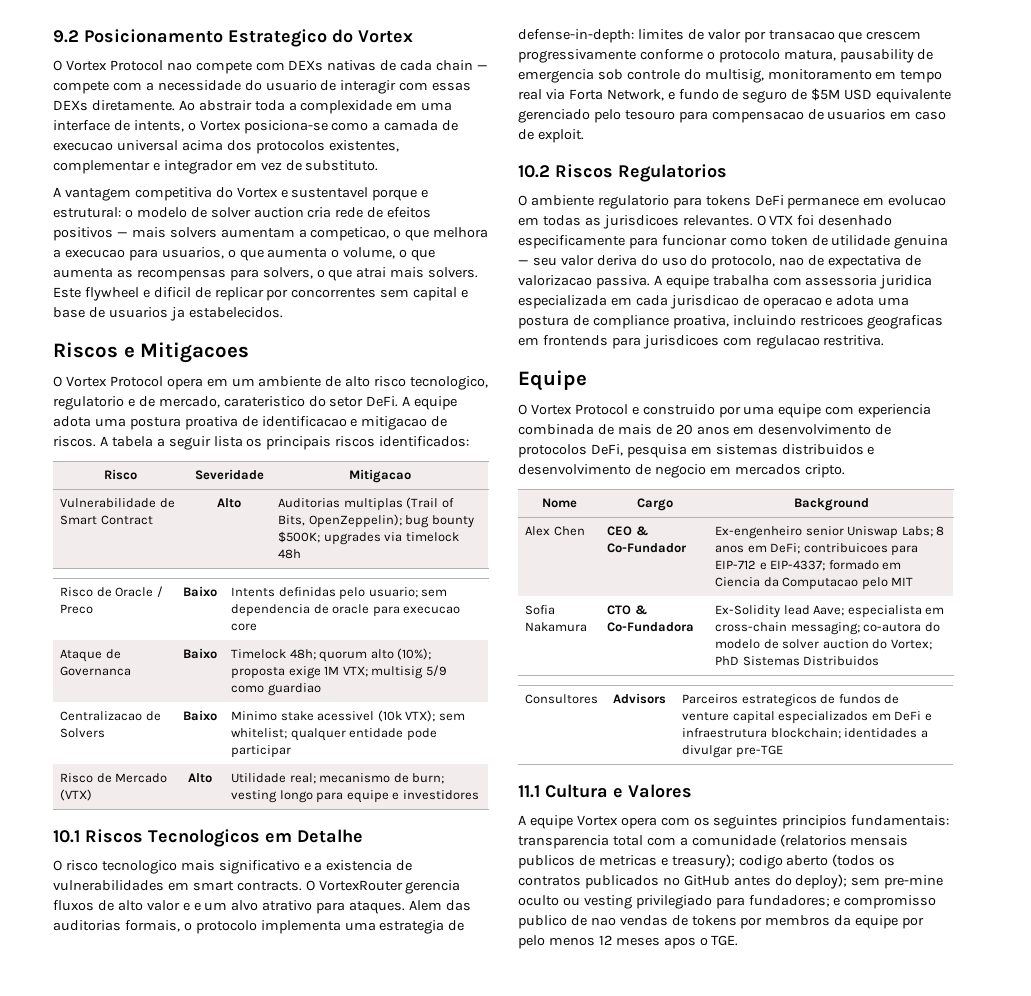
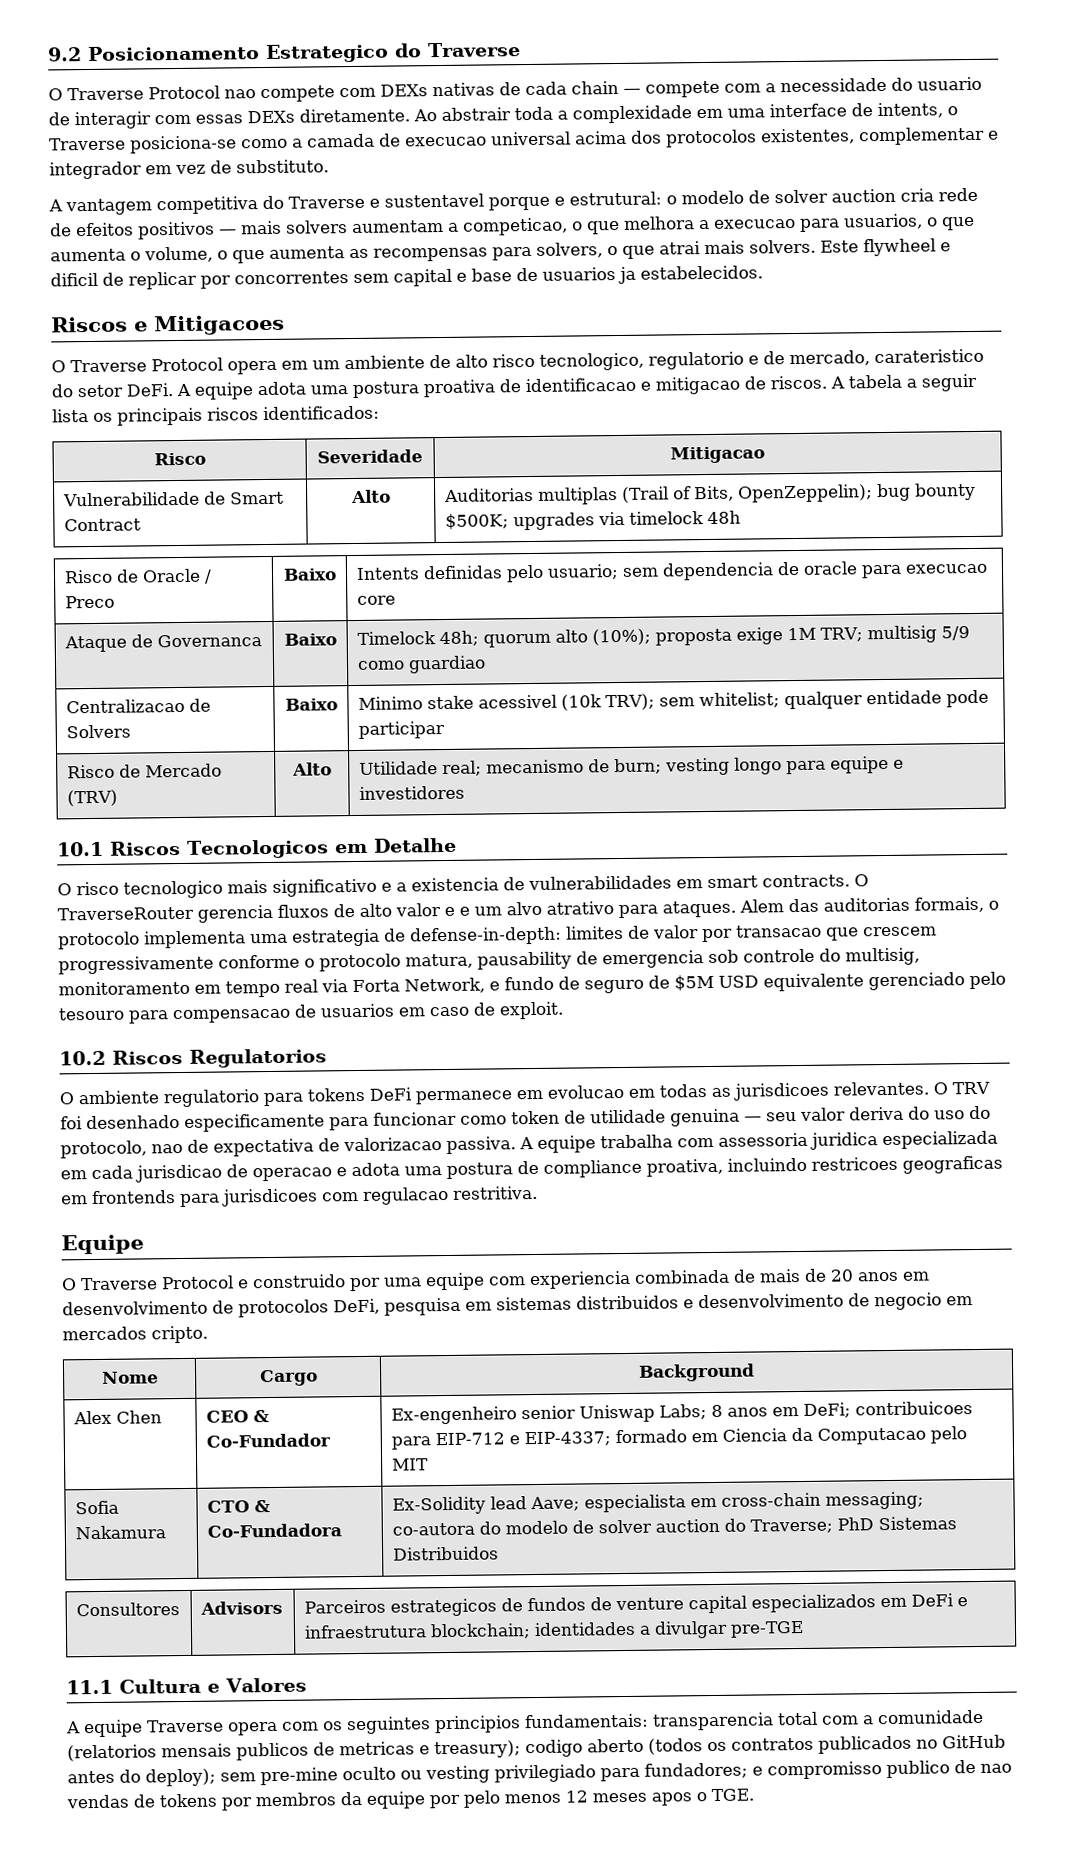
- 9.2 Posicionamento Estrategico do Vortex
- O Vortex Protocol nao compete com DEXs nativas de cada chain — compete com a necessidade do usuario de interagir com essas DEXs diretamente.
+ 9.2 Posicionamento Estrategico do Traverse
+ O Traverse Protocol nao compete com DEXs nativas de cada chain — compete com a necessidade do usuario de interagir com essas DEXs diretamente.
- Ao abstrair toda a complexidade em uma interface de intents, o Vortex posiciona-se como a camada de execucao universal acima dos protocolos existentes, complementar e integrador em vez de substituto.
+ Ao abstrair toda a complexidade em uma interface de intents, o Traverse posiciona-se como a camada de execucao universal acima dos protocolos existentes, complementar e integrador em vez de substituto.
- A vantagem competitiva do Vortex e sustentavel porque e estrutural: o modelo de solver auction cria rede de efeitos positivos — mais solvers aumentam a competicao, o que melhora a execucao para usuarios, o que aumenta o volume, o que aumenta as recompensas para solvers, o que atrai mais solvers.
+ A vantagem competitiva do Traverse e sustentavel porque e estrutural: o modelo de solver auction cria rede de efeitos positivos — mais solvers aumentam a competicao, o que melhora a execucao para usuarios, o que aumenta o volume, o que aumenta as recompensas para solvers, o que atrai mais solvers.
- O Vortex Protocol opera em um ambiente de alto risco tecnologico, regulatorio e de mercado, carateristico do setor DeFi.
+ O Traverse Protocol opera em um ambiente de alto risco tecnologico, regulatorio e de mercado, carateristico do setor DeFi.
- Ataque de Governanca | Baixo | Timelock 48h; quorum alto (10%); proposta exige 1M VTX; multisig 5/9 como guardiao
+ Ataque de Governanca | Baixo | Timelock 48h; quorum alto (10%); proposta exige 1M TRV; multisig 5/9 como guardiao
- Centralizacao de Solvers | Baixo | Minimo stake acessivel (10k VTX); sem whitelist; qualquer entidade pode participar
+ Centralizacao de Solvers | Baixo | Minimo stake acessivel (10k TRV); sem whitelist; qualquer entidade pode participar
- Risco de Mercado (VTX) | Alto | Utilidade real; mecanismo de burn; vesting longo para equipe e investidores
+ Risco de Mercado (TRV) | Alto | Utilidade real; mecanismo de burn; vesting longo para equipe e investidores
- O VortexRouter gerencia fluxos de alto valor e e um alvo atrativo para ataques.
+ O TraverseRouter gerencia fluxos de alto valor e e um alvo atrativo para ataques.
- O VTX foi desenhado especificamente para funcionar como token de utilidade genuina — seu valor deriva do uso do protocolo, nao de expectativa de valorizacao passiva.
+ O TRV foi desenhado especificamente para funcionar como token de utilidade genuina — seu valor deriva do uso do protocolo, nao de expectativa de valorizacao passiva.
- O Vortex Protocol e construido por uma equipe com experiencia combinada de mais de 20 anos em desenvolvimento de protocolos DeFi, pesquisa em sistemas distribuidos e desenvolvimento de negocio em mercados cripto.
+ O Traverse Protocol e construido por uma equipe com experiencia combinada de mais de 20 anos em desenvolvimento de protocolos DeFi, pesquisa em sistemas distribuidos e desenvolvimento de negocio em mercados cripto.
- Sofia Nakamura | CTO & Co-Fundadora | Ex-Solidity lead Aave; especialista em cross-chain messaging; co-autora do modelo de solver auction do Vortex; PhD Sistemas Distribuidos
+ Sofia Nakamura | CTO & Co-Fundadora | Ex-Solidity lead Aave; especialista em cross-chain messaging; co-autora do modelo de solver auction do Traverse; PhD Sistemas Distribuidos
- A equipe Vortex opera com os seguintes principios fundamentais: transparencia total com a comunidade (relatorios mensais publicos de metricas e treasury); codigo aberto (todos os contratos publicados no GitHub antes do deploy); sem pre-mine oculto ou vesting privilegiado para fundadores; e compromisso publico de nao vendas de tokens por membros da equipe por pelo menos 12 meses apos o TGE.
+ A equipe Traverse opera com os seguintes principios fundamentais: transparencia total com a comunidade (relatorios mensais publicos de metricas e treasury); codigo aberto (todos os contratos publicados no GitHub antes do deploy); sem pre-mine oculto ou vesting privilegiado para fundadores; e compromisso publico de nao vendas de tokens por membros da equipe por pelo menos 12 meses apos o TGE.

